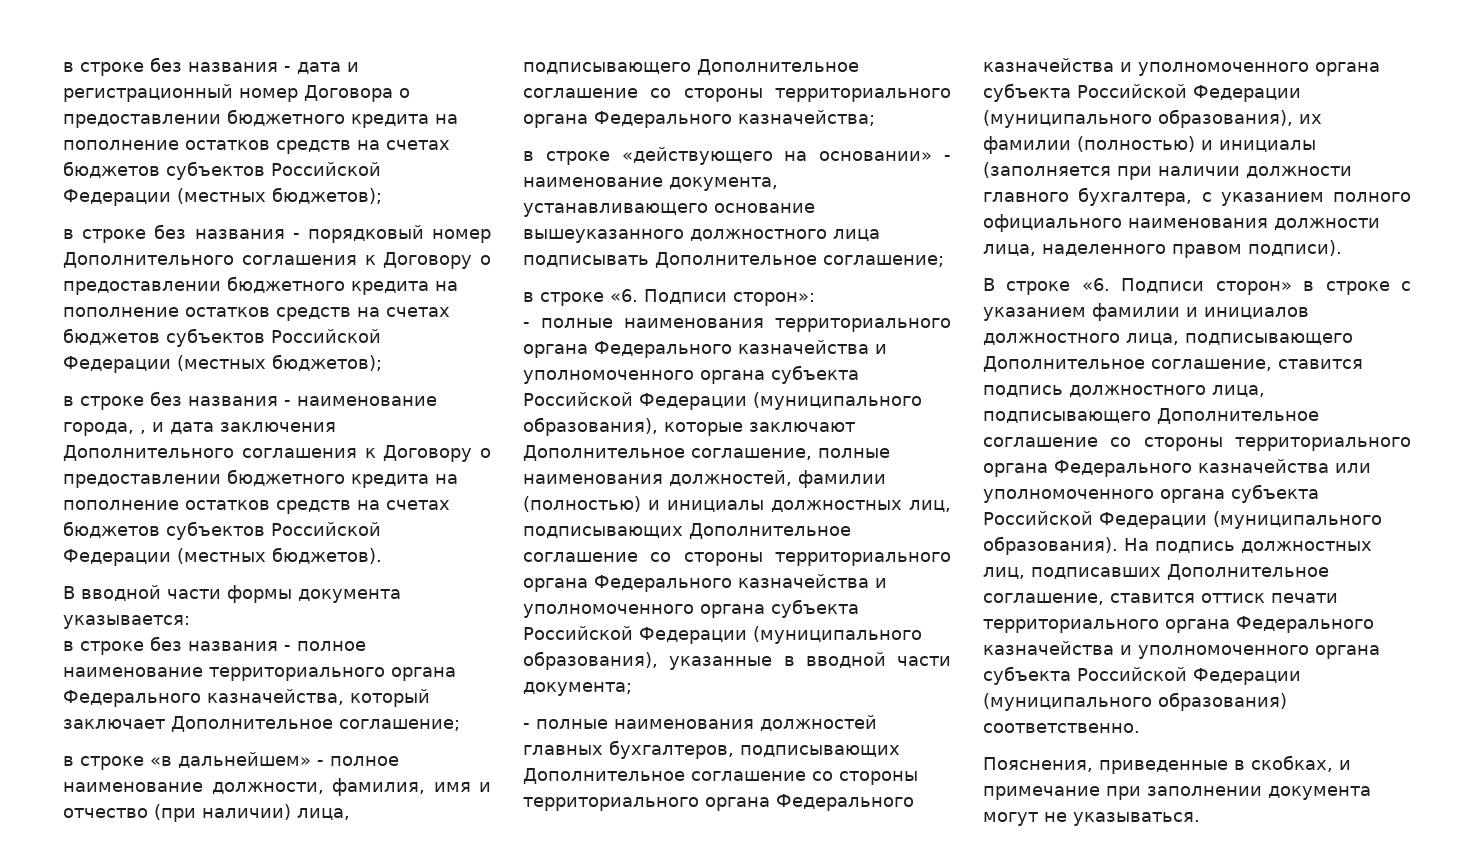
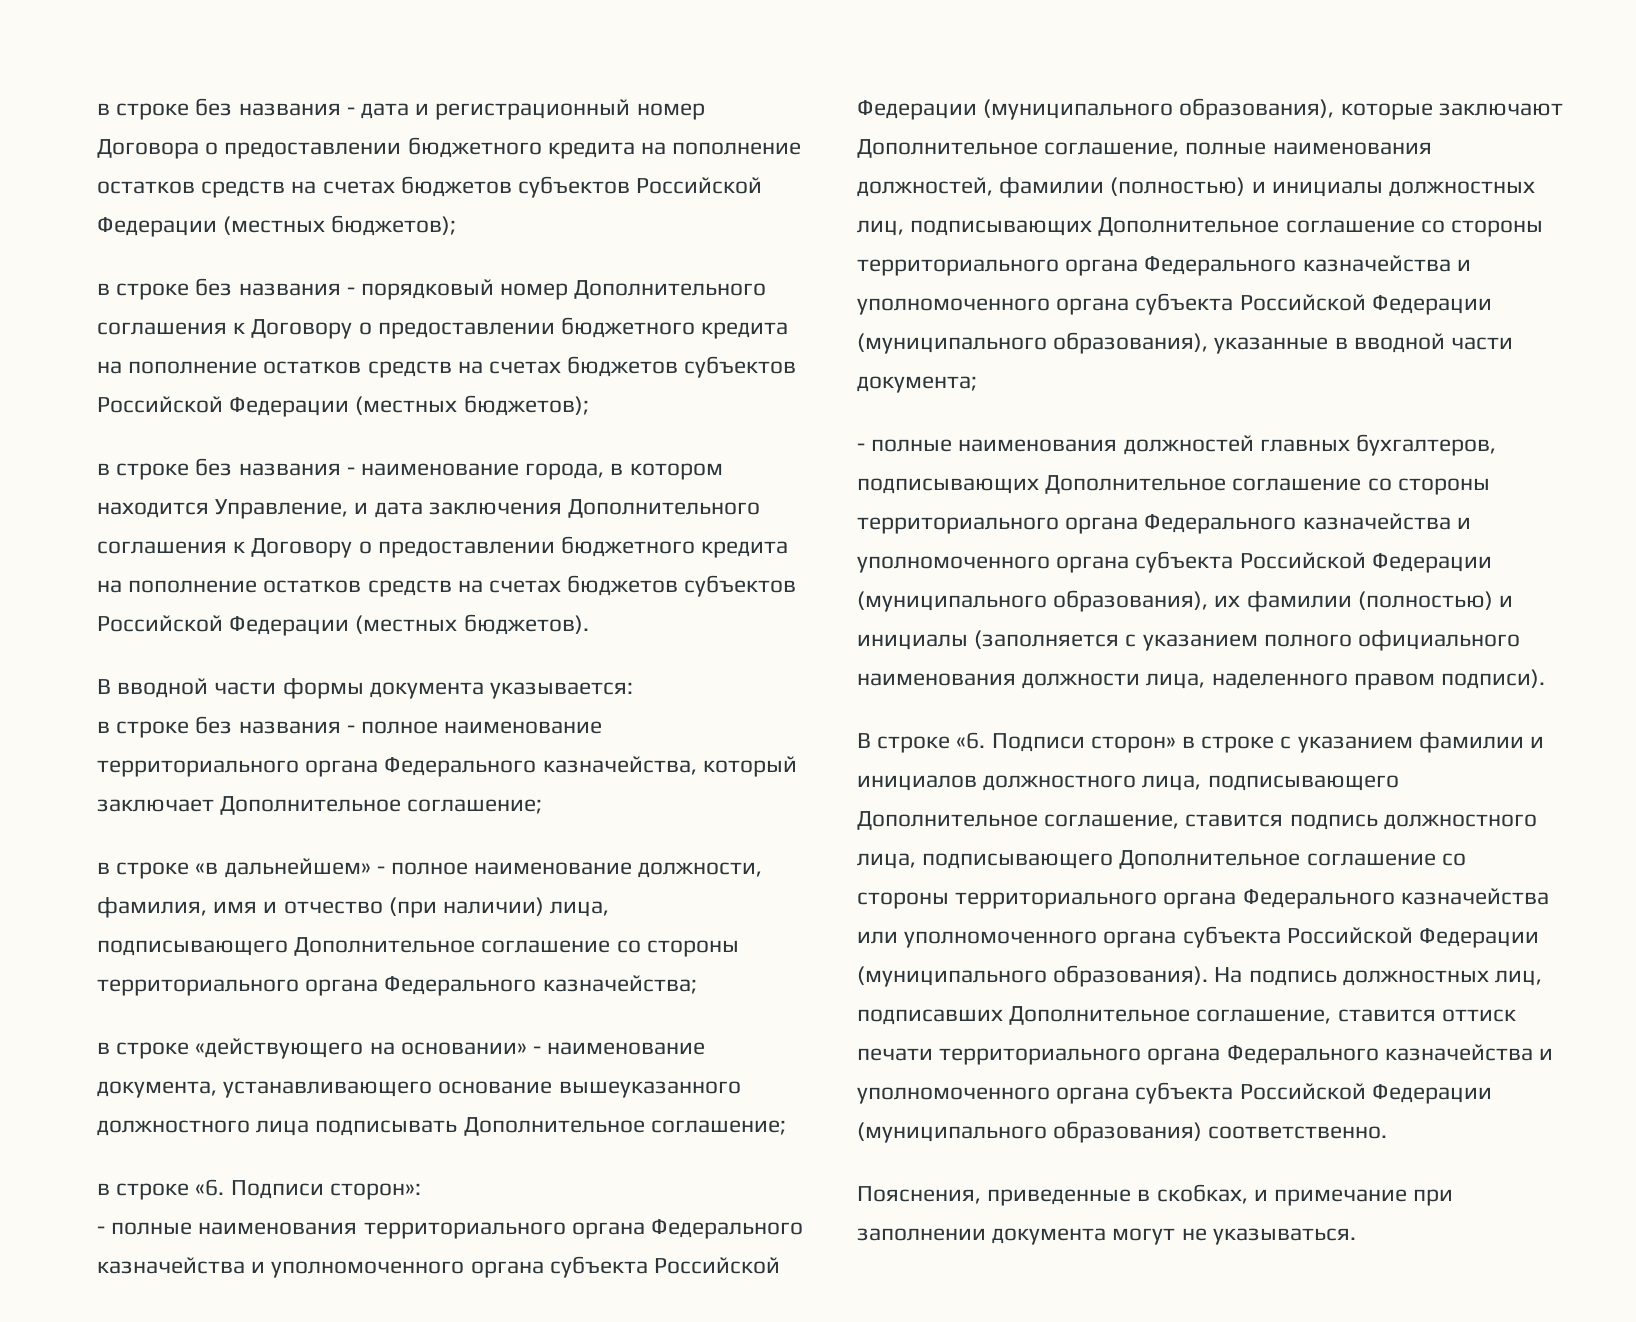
- в строке без названия - наименование города, , и дата заключения Дополнительного соглашения к Договору о предоставлении бюджетного кредита на пополнение остатков средств на счетах бюджетов субъектов Российской Федерации (местных бюджетов).
+ в строке без названия - наименование города, в котором находится Управление, и дата заключения Дополнительного соглашения к Договору о предоставлении бюджетного кредита на пополнение остатков средств на счетах бюджетов субъектов Российской Федерации (местных бюджетов).
- - полные наименования должностей главных бухгалтеров, подписывающих Дополнительное соглашение со стороны территориального органа Федерального казначейства и уполномоченного органа субъекта Российской Федерации (муниципального образования), их фамилии (полностью) и инициалы (заполняется при наличии должности главного бухгалтера, с указанием полного официального наименования должности лица, наделенного правом подписи).
+ - полные наименования должностей главных бухгалтеров, подписывающих Дополнительное соглашение со стороны территориального органа Федерального казначейства и уполномоченного органа субъекта Российской Федерации (муниципального образования), их фамилии (полностью) и инициалы (заполняется с указанием полного официального наименования должности лица, наделенного правом подписи).

